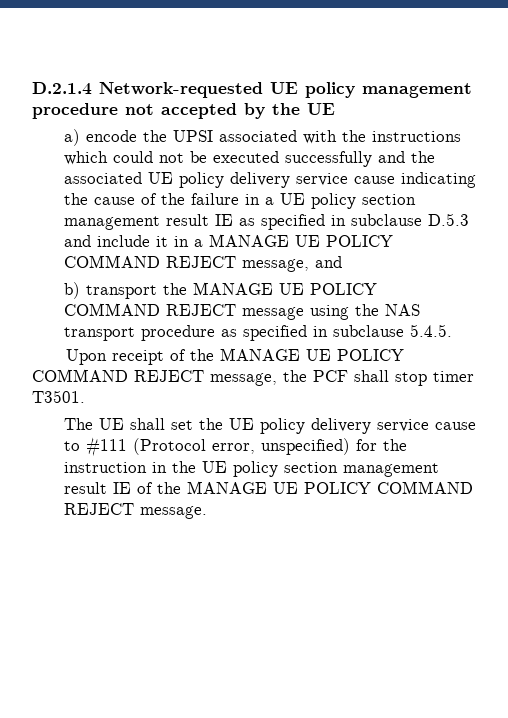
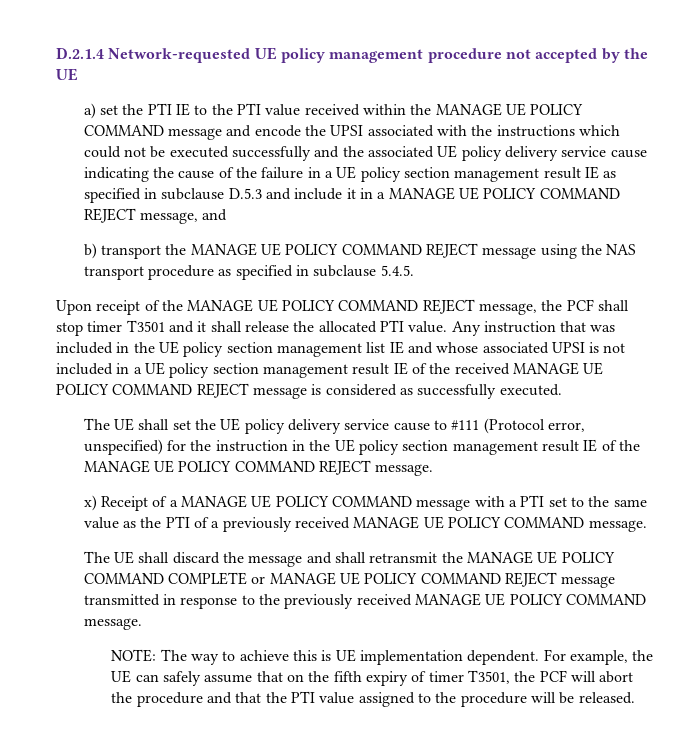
- a) encode the UPSI associated with the instructions which could not be executed successfully and the associated UE policy delivery service cause indicating the cause of the failure in a UE policy section management result IE as specified in subclause D.5.3 and include it in a MANAGE UE POLICY COMMAND REJECT message, and
+ a) set the PTI IE to the PTI value received within the MANAGE UE POLICY COMMAND message and encode the UPSI associated with the instructions which could not be executed successfully and the associated UE policy delivery service cause indicating the cause of the failure in a UE policy section management result IE as specified in subclause D.5.3 and include it in a MANAGE UE POLICY COMMAND REJECT message, and
- Upon receipt of the MANAGE UE POLICY COMMAND REJECT message, the PCF shall stop timer T3501.
+ Upon receipt of the MANAGE UE POLICY COMMAND REJECT message, the PCF shall stop timer T3501 and it shall release the allocated PTI value. Any instruction that was included in the UE policy section management list IE and whose associated UPSI is not included in a UE policy section management result IE of the received MANAGE UE POLICY COMMAND REJECT message is considered as successfully executed.
+ x) Receipt of a MANAGE UE POLICY COMMAND message with a PTI set to the same value as the PTI of a previously received MANAGE UE POLICY COMMAND message.
+ The UE shall discard the message and shall retransmit the MANAGE UE POLICY COMMAND COMPLETE or MANAGE UE POLICY COMMAND REJECT message transmitted in response to the previously received MANAGE UE POLICY COMMAND message.
+ NOTE: The way to achieve this is UE implementation dependent. For example, the UE can safely assume that on the fifth expiry of timer T3501, the PCF will abort the procedure and that the PTI value assigned to the procedure will be released.

